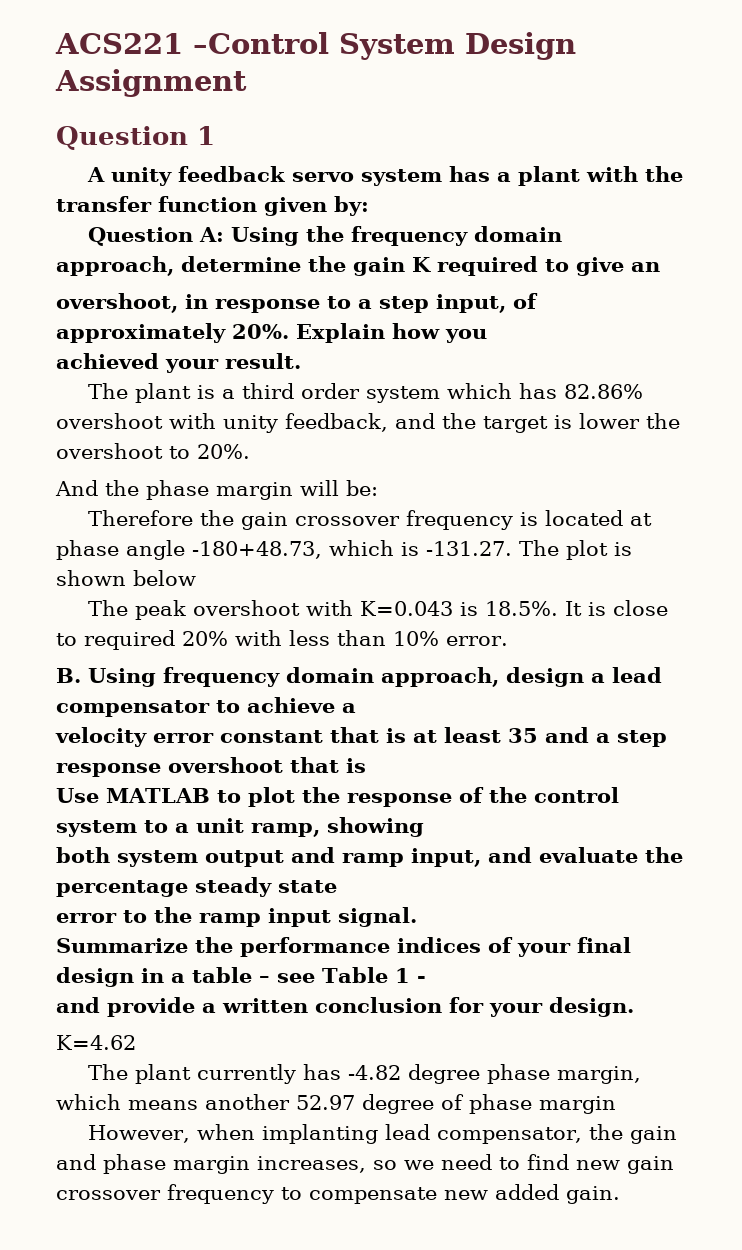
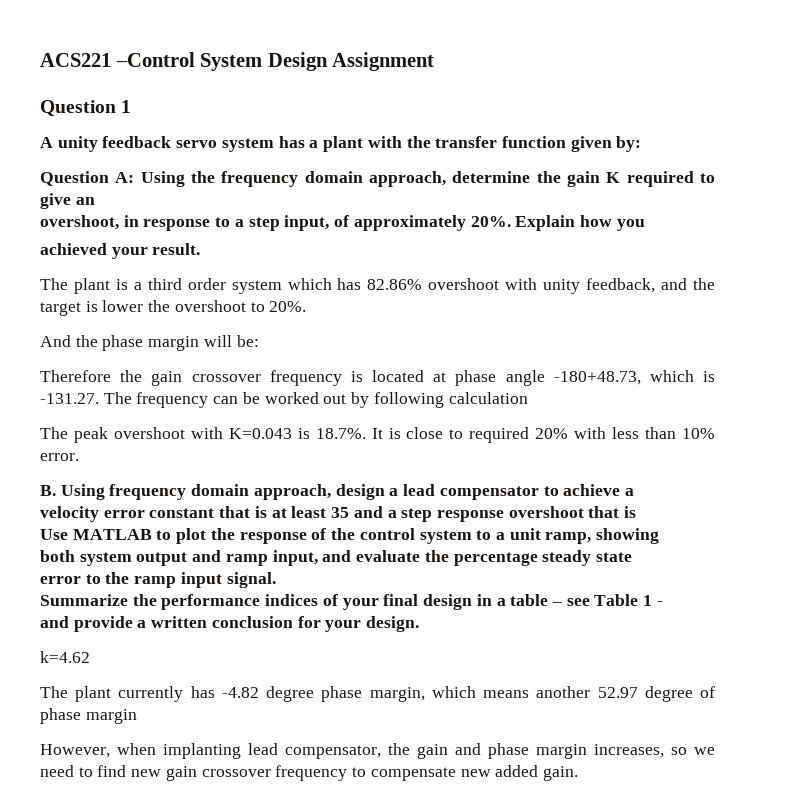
- Therefore the gain crossover frequency is located at phase angle -180+48.73, which is -131.27. The plot is shown below
+ Therefore the gain crossover frequency is located at phase angle -180+48.73, which is -131.27. The frequency can be worked out by following calculation
- The peak overshoot with K=0.043 is 18.5%. It is close to required 20% with less than 10% error.
+ The peak overshoot with K=0.043 is 18.7%. It is close to required 20% with less than 10% error.
- K=4.62
+ k=4.62

